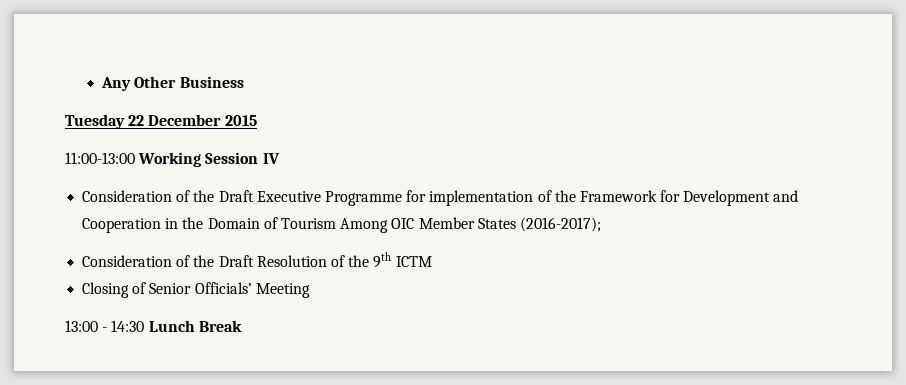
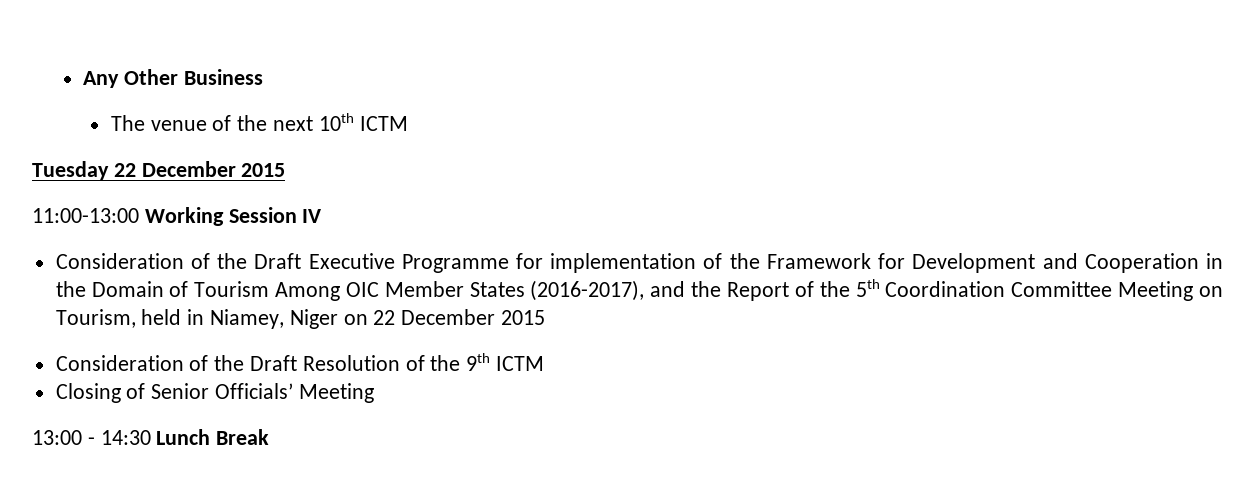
+ The venue of the next 10th ICTM
- Consideration of the Draft Executive Programme for implementation of the Framework for Development and Cooperation in the Domain of Tourism Among OIC Member States (2016-2017);
+ Consideration of the Draft Executive Programme for implementation of the Framework for Development and Cooperation in the Domain of Tourism Among OIC Member States (2016-2017), and the Report of the 5th Coordination Committee Meeting on Tourism, held in Niamey, Niger on 22 December 2015

